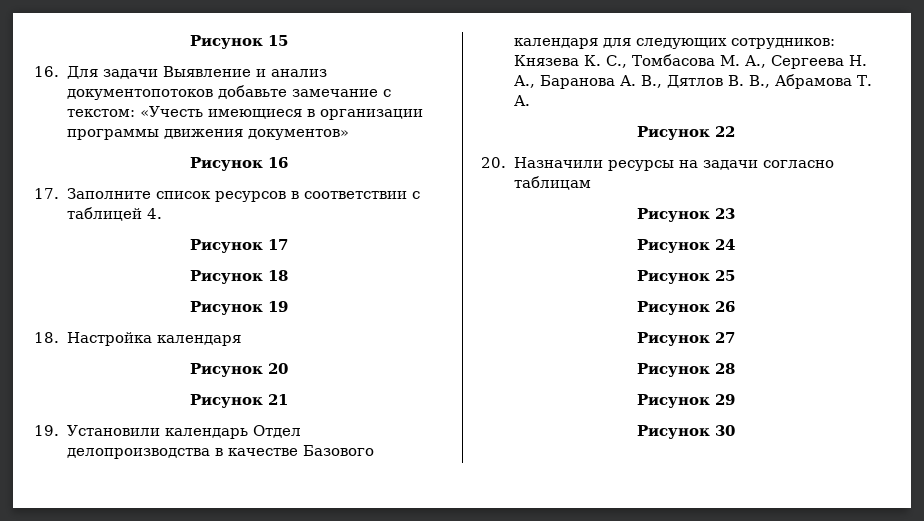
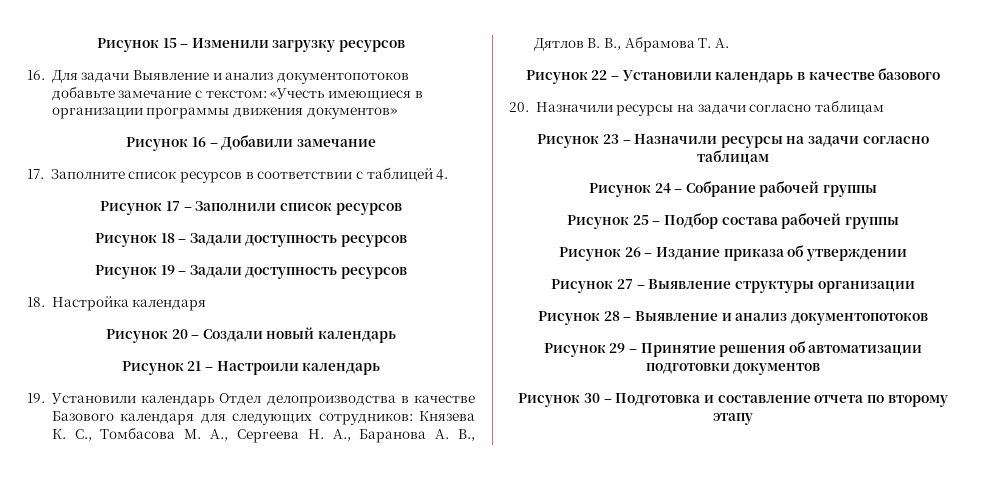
- Рисунок 15
+ Рисунок 15 – Изменили загрузку ресурсов
- Рисунок 16
+ Рисунок 16 – Добавили замечание
- Рисунок 17
- Рисунок 18
- Рисунок 19
+ Рисунок 17 – Заполнили список ресурсов
+ Рисунок 18 – Задали доступность ресурсов
+ Рисунок 19 – Задали доступность ресурсов
- Рисунок 20
+ Рисунок 20 – Создали новый календарь
- Рисунок 21
+ Рисунок 21 – Настроили календарь
- Рисунок 22
+ Рисунок 22 – Установили календарь в качестве базового
- Рисунок 23
- Рисунок 24
- Рисунок 25
- Рисунок 26
- Рисунок 27
- Рисунок 28
- Рисунок 29
- Рисунок 30
+ Рисунок 23 – Назначили ресурсы на задачи согласно таблицам
+ Рисунок 24 – Собрание рабочей группы
+ Рисунок 25 – Подбор состава рабочей группы
+ Рисунок 26 – Издание приказа об утверждении
+ Рисунок 27 – Выявление структуры организации
+ Рисунок 28 – Выявление и анализ документопотоков
+ Рисунок 29 – Принятие решения об автоматизации подготовки документов
+ Рисунок 30 – Подготовка и составление отчета по второму этапу

